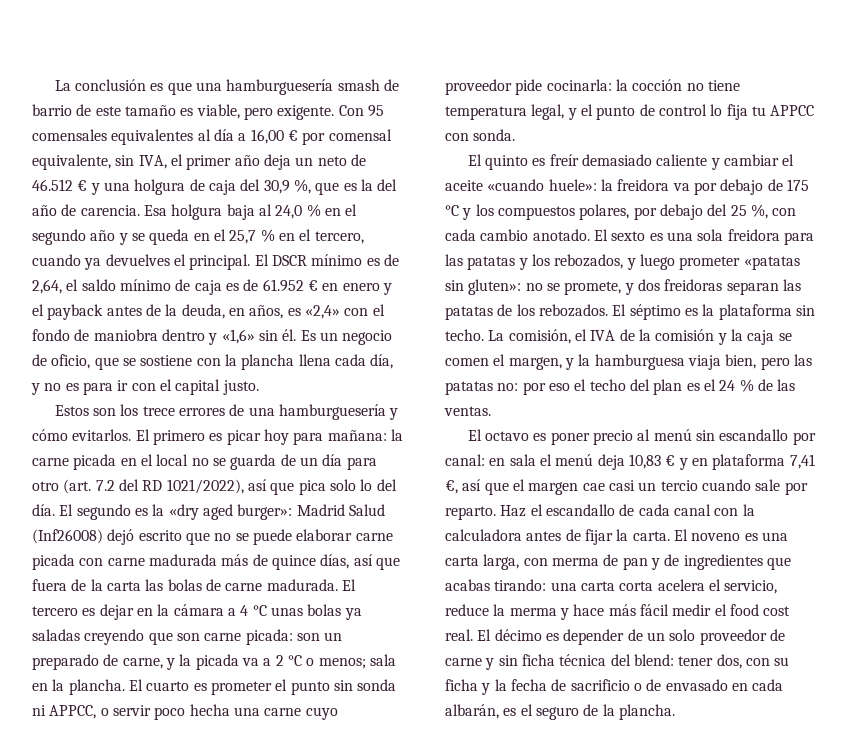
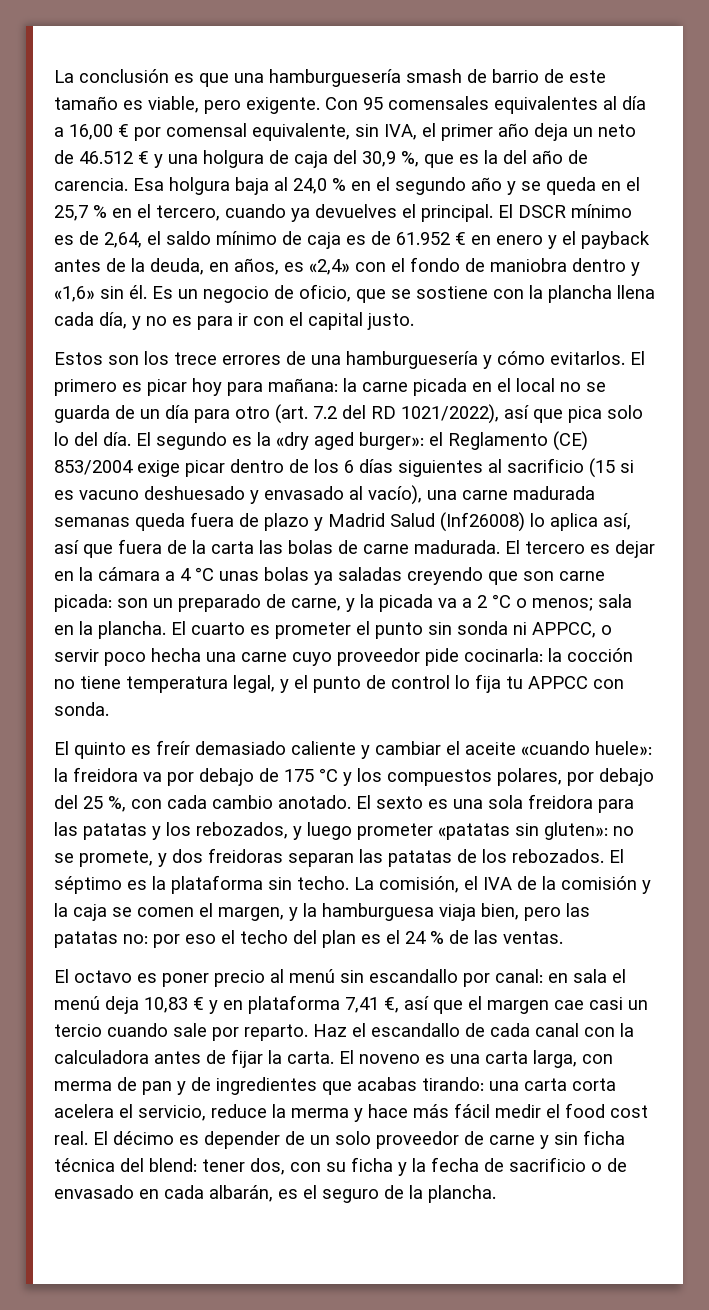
- El segundo es la «dry aged burger»: Madrid Salud (Inf26008) dejó escrito que no se puede elaborar carne picada con carne madurada más de quince días, así que fuera de la carta las bolas de carne madurada.
+ El segundo es la «dry aged burger»: el Reglamento (CE) 853/2004 exige picar dentro de los 6 días siguientes al sacrificio (15 si es vacuno deshuesado y envasado al vacío), una carne madurada semanas queda fuera de plazo y Madrid Salud (Inf26008) lo aplica así, así que fuera de la carta las bolas de carne madurada.

